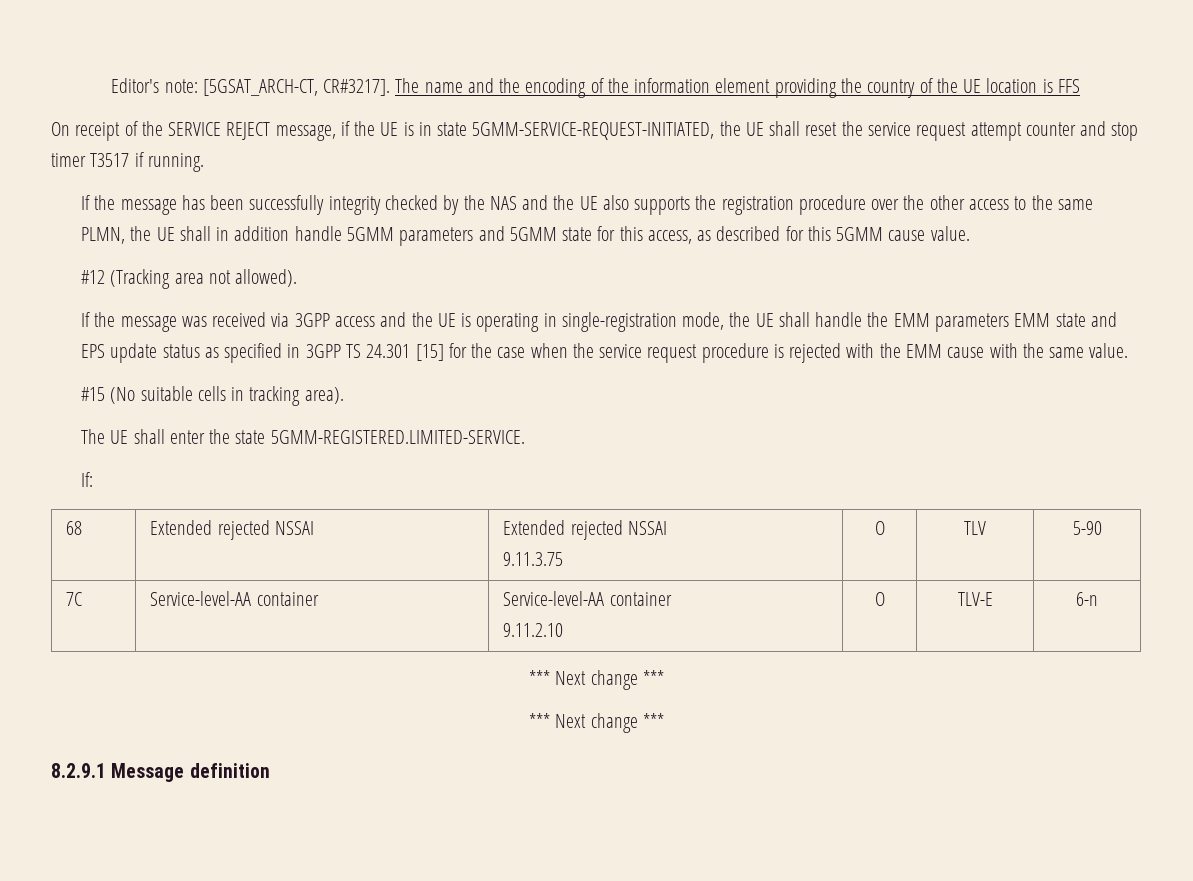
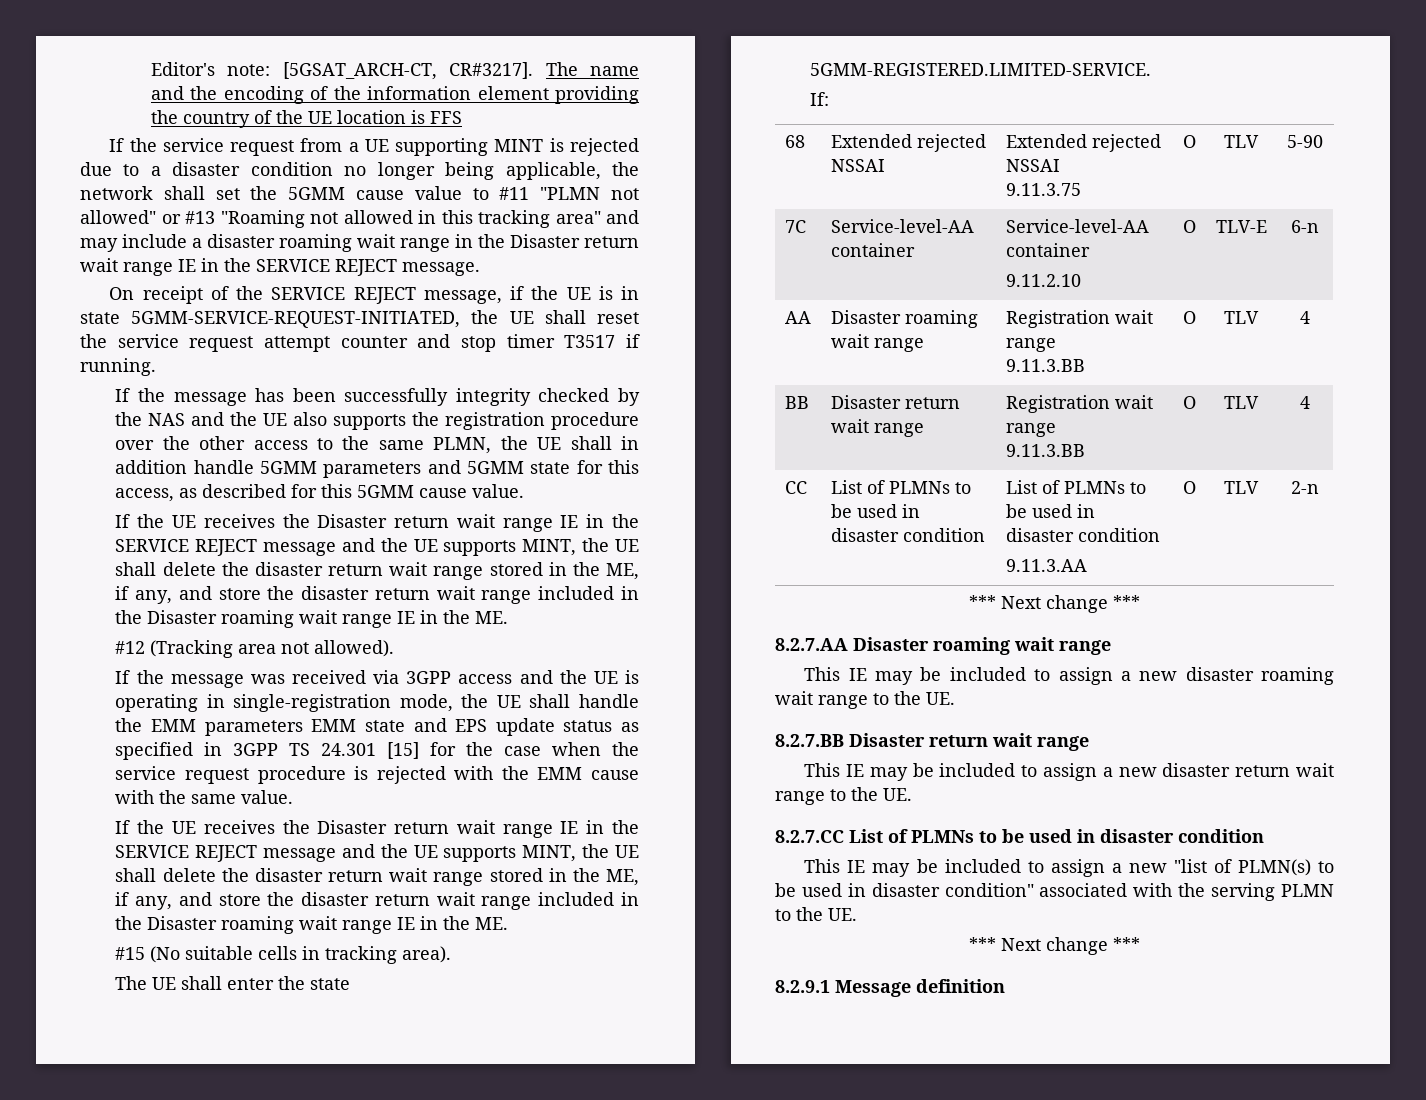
+ If the service request from a UE supporting MINT is rejected due to a disaster condition no longer being applicable, the network shall set the 5GMM cause value to #11 "PLMN not allowed" or #13 "Roaming not allowed in this tracking area" and may include a disaster roaming wait range in the Disaster return wait range IE in the SERVICE REJECT message.
  If the message has been successfully integrity checked by the NAS and the UE also supports the registration procedure over the other access to the same PLMN, the UE shall in addition handle 5GMM parameters and 5GMM state for this access, as described for this 5GMM cause value.
+ If the UE receives the Disaster return wait range IE in the SERVICE REJECT message and the UE supports MINT, the UE shall delete the disaster return wait range stored in the ME, if any, and store the disaster return wait range included in the Disaster roaming wait range IE in the ME.
  If the message was received via 3GPP access and the UE is operating in single-registration mode, the UE shall handle the EMM parameters EMM state and EPS update status as specified in 3GPP TS 24.301 [15] for the case when the service request procedure is rejected with the EMM cause with the same value.
+ If the UE receives the Disaster return wait range IE in the SERVICE REJECT message and the UE supports MINT, the UE shall delete the disaster return wait range stored in the ME, if any, and store the disaster return wait range included in the Disaster roaming wait range IE in the ME.
  7C | Service-level-AA container | Service-level-AA container
  9.11.2.10 | O | TLV-E | 6-n
+ AA | Disaster roaming wait range | Registration wait range
+ 9.11.3.BB | O | TLV | 4
+ BB | Disaster return wait range | Registration wait range
+ 9.11.3.BB | O | TLV | 4
+ CC | List of PLMNs to be used in disaster condition | List of PLMNs to be used in disaster condition
+ 9.11.3.AA | O | TLV | 2-n
  *** Next change ***
+ 8.2.7.AA Disaster roaming wait range
+ This IE may be included to assign a new disaster roaming wait range to the UE.
+ 8.2.7.BB Disaster return wait range
+ This IE may be included to assign a new disaster return wait range to the UE.
+ 8.2.7.CC List of PLMNs to be used in disaster condition
+ This IE may be included to assign a new "list of PLMN(s) to be used in disaster condition" associated with the serving PLMN to the UE.

